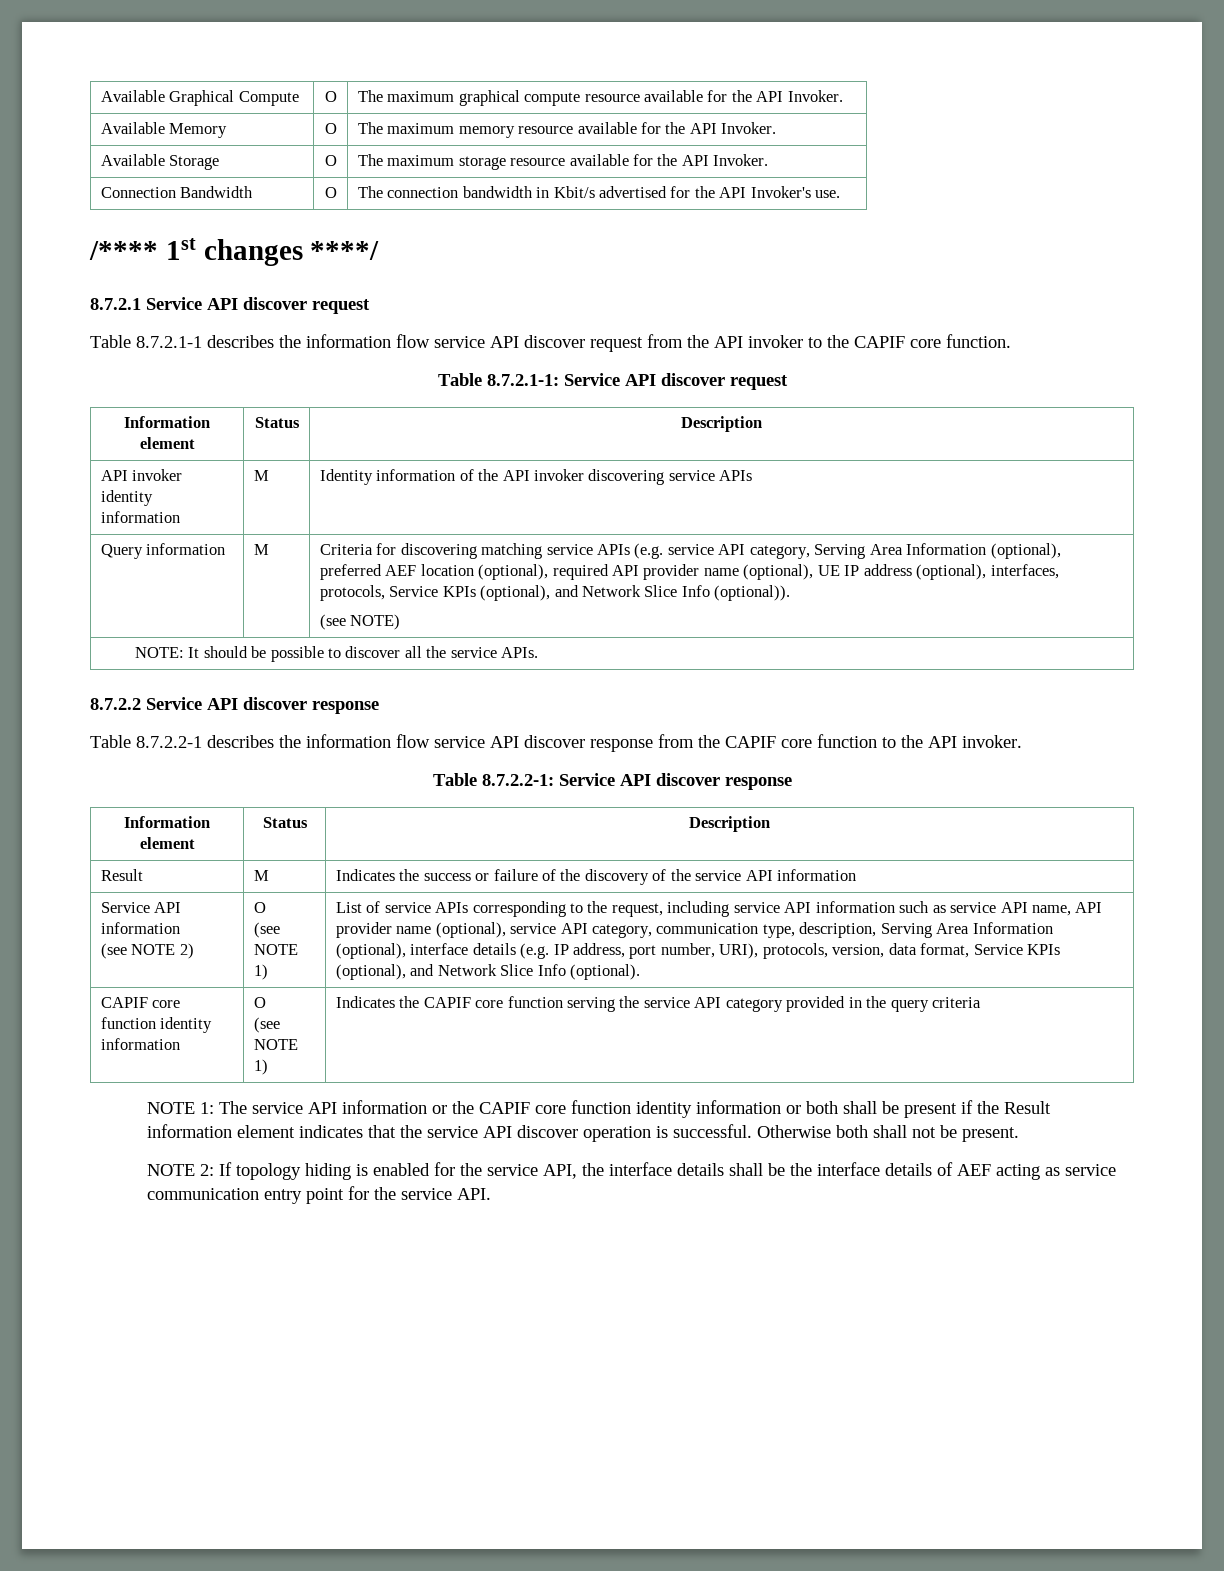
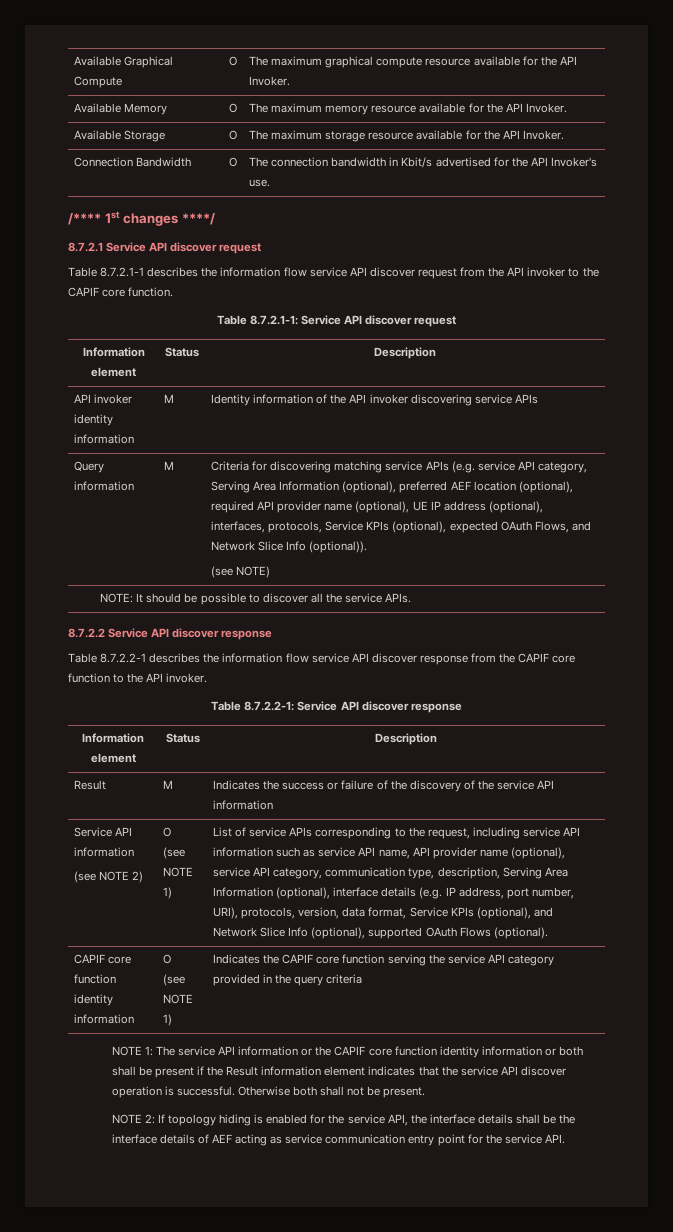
- Criteria for discovering matching service APIs (e.g. service API category, Serving Area Information (optional), preferred AEF location (optional), required API provider name (optional), UE IP address (optional), interfaces, protocols, Service KPIs (optional), and Network Slice Info (optional)).
+ Criteria for discovering matching service APIs (e.g. service API category, Serving Area Information (optional), preferred AEF location (optional), required API provider name (optional), UE IP address (optional), interfaces, protocols, Service KPIs (optional), expected OAuth Flows, and Network Slice Info (optional)).
- List of service APIs corresponding to the request, including service API information such as service API name, API provider name (optional), service API category, communication type, description, Serving Area Information (optional), interface details (e.g. IP address, port number, URI), protocols, version, data format, Service KPIs (optional), and Network Slice Info (optional).
+ List of service APIs corresponding to the request, including service API information such as service API name, API provider name (optional), service API category, communication type, description, Serving Area Information (optional), interface details (e.g. IP address, port number, URI), protocols, version, data format, Service KPIs (optional), and Network Slice Info (optional), supported OAuth Flows (optional).

